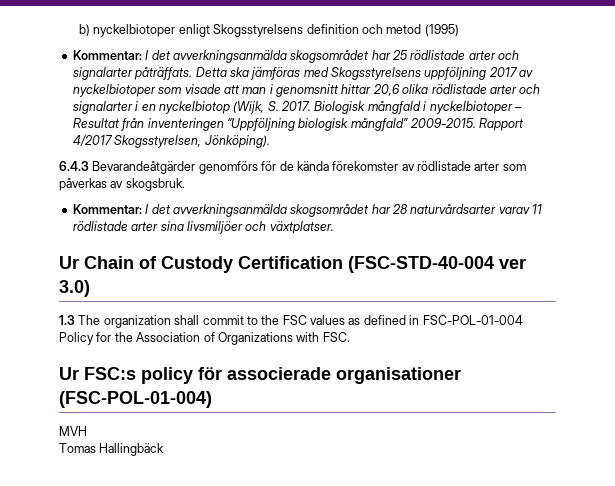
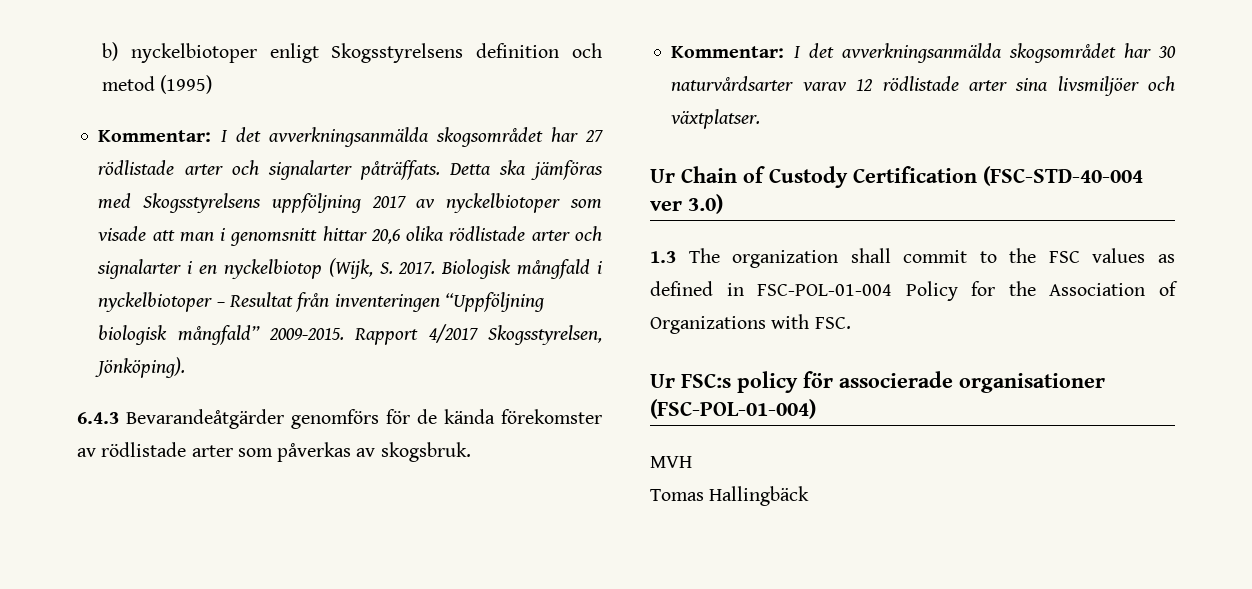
- Kommentar: I det avverkningsanmälda skogsområdet har 25 rödlistade arter och signalarter påträffats.
+ Kommentar: I det avverkningsanmälda skogsområdet har 27 rödlistade arter och signalarter påträffats.
- Kommentar: I det avverkningsanmälda skogsområdet har 28 naturvårdsarter varav 11 rödlistade arter sina livsmiljöer och växtplatser.
+ Kommentar: I det avverkningsanmälda skogsområdet har 30 naturvårdsarter varav 12 rödlistade arter sina livsmiljöer och växtplatser.

